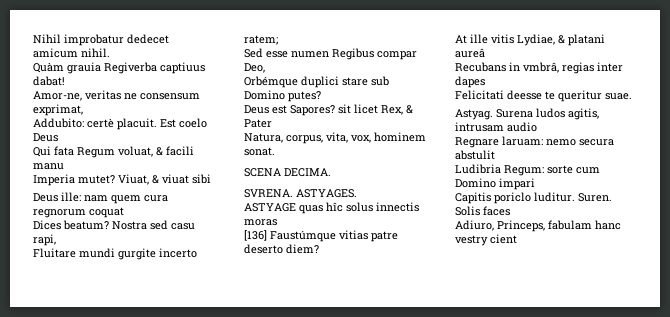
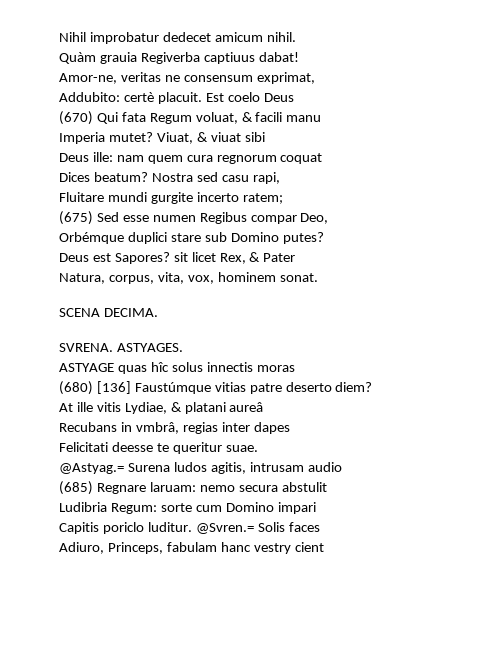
- Qui fata Regum voluat, & facili manu
+ (670) Qui fata Regum voluat, & facili manu
- Sed esse numen Regibus compar Deo,
+ (675) Sed esse numen Regibus compar Deo,
- [136] Faustúmque vitias patre deserto diem?
+ (680) [136] Faustúmque vitias patre deserto diem?
- Astyag. Surena ludos agitis, intrusam audio
+ @Astyag.= Surena ludos agitis, intrusam audio
- Regnare laruam: nemo secura abstulit
+ (685) Regnare laruam: nemo secura abstulit
- Suren. Solis faces
+ @Svren.= Solis faces

